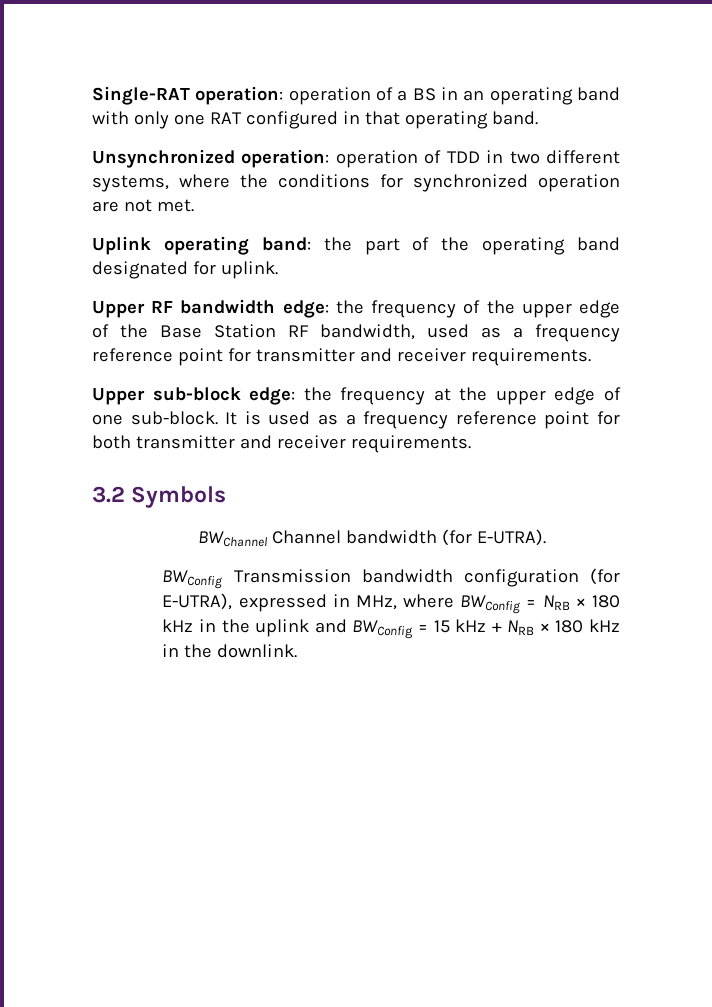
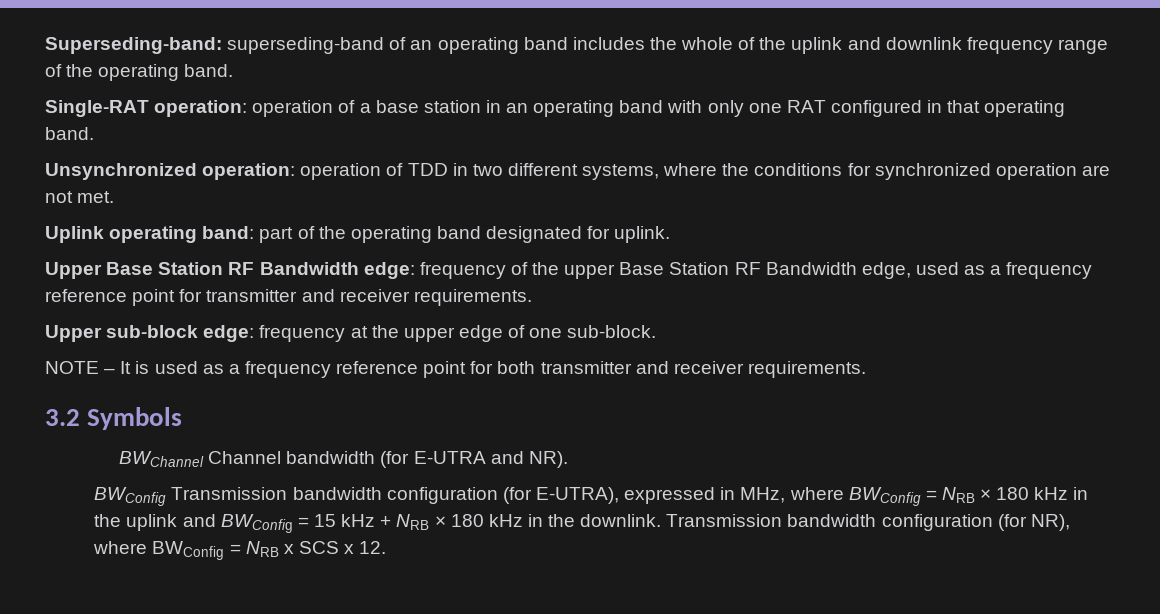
+ Superseding-band: superseding-band of an operating band includes the whole of the uplink and downlink frequency range of the operating band.
- Single-RAT operation: operation of a BS in an operating band with only one RAT configured in that operating band.
+ Single-RAT operation: operation of a base station in an operating band with only one RAT configured in that operating band.
- Uplink operating band: the part of the operating band designated for uplink.
+ Uplink operating band: part of the operating band designated for uplink.
- Upper RF bandwidth edge: the frequency of the upper edge of the Base Station RF bandwidth, used as a frequency reference point for transmitter and receiver requirements.
+ Upper Base Station RF Bandwidth edge: frequency of the upper Base Station RF Bandwidth edge, used as a frequency reference point for transmitter and receiver requirements.
- Upper sub-block edge: the frequency at the upper edge of one sub-block. It is used as a frequency reference point for both transmitter and receiver requirements.
+ Upper sub-block edge: frequency at the upper edge of one sub-block.
+ NOTE – It is used as a frequency reference point for both transmitter and receiver requirements.
- BWChannel Channel bandwidth (for E-UTRA).
+ BWChannel Channel bandwidth (for E-UTRA and NR).
+ Transmission bandwidth configuration (for NR), where BWConfig = NRB x SCS x 12.

